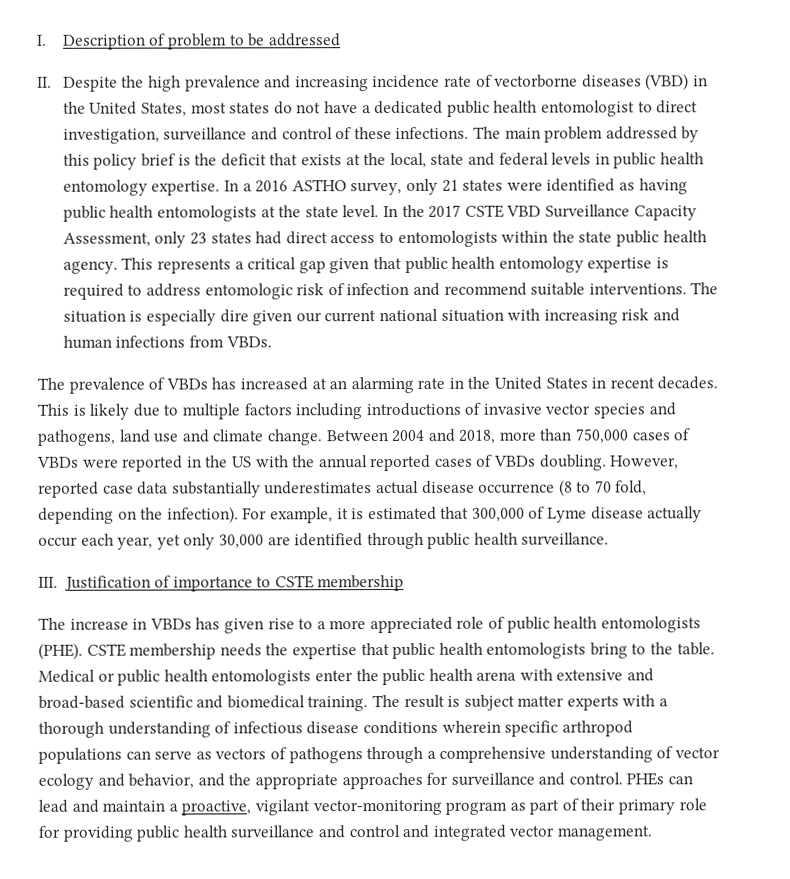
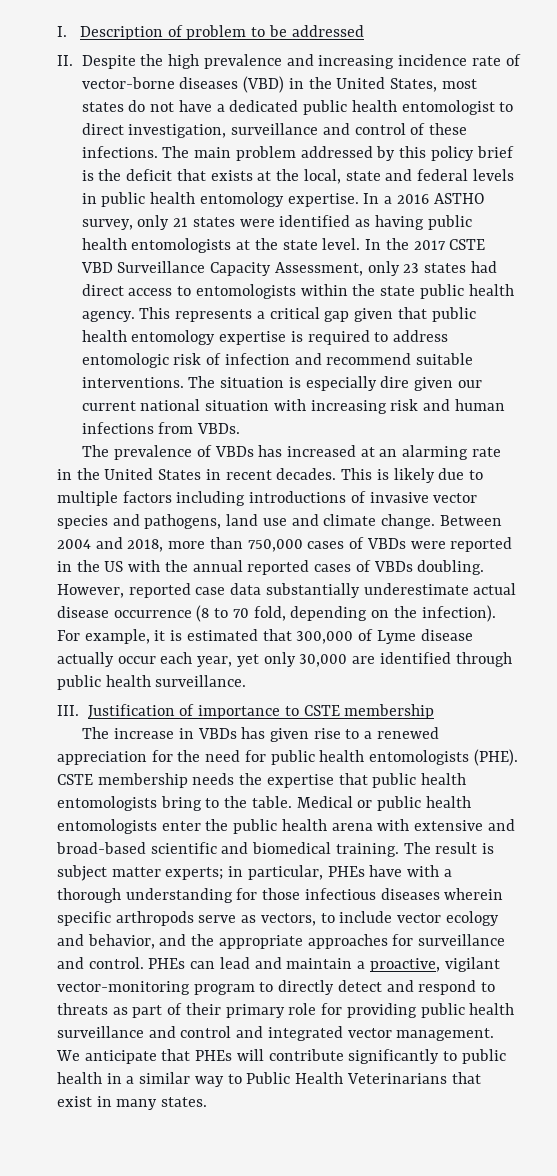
- II. Despite the high prevalence and increasing incidence rate of vectorborne diseases (VBD) in the United States, most states do not have a dedicated public health entomologist to direct investigation, surveillance and control of these infections.
+ II. Despite the high prevalence and increasing incidence rate of vector-borne diseases (VBD) in the United States, most states do not have a dedicated public health entomologist to direct investigation, surveillance and control of these infections.
- However, reported case data substantially underestimates actual disease occurrence (8 to 70 fold, depending on the infection).
+ However, reported case data substantially underestimate actual disease occurrence (8 to 70 fold, depending on the infection).
- The increase in VBDs has given rise to a more appreciated role of public health entomologists (PHE).
+ The increase in VBDs has given rise to a renewed appreciation for the need for public health entomologists (PHE).
- The result is subject matter experts with a thorough understanding of infectious disease conditions wherein specific arthropod populations can serve as vectors of pathogens through a comprehensive understanding of vector ecology and behavior, and the appropriate approaches for surveillance and control.
+ The result is subject matter experts; in particular, PHEs have with a thorough understanding for those infectious diseases wherein specific arthropods serve as vectors, to include vector ecology and behavior, and the appropriate approaches for surveillance and control.
- PHEs can lead and maintain a proactive, vigilant vector-monitoring program as part of their primary role for providing public health surveillance and control and integrated vector management.
+ PHEs can lead and maintain a proactive, vigilant vector-monitoring program to directly detect and respond to threats as part of their primary role for providing public health surveillance and control and integrated vector management.
+ We anticipate that PHEs will contribute significantly to public health in a similar way to Public Health Veterinarians that exist in many states.

